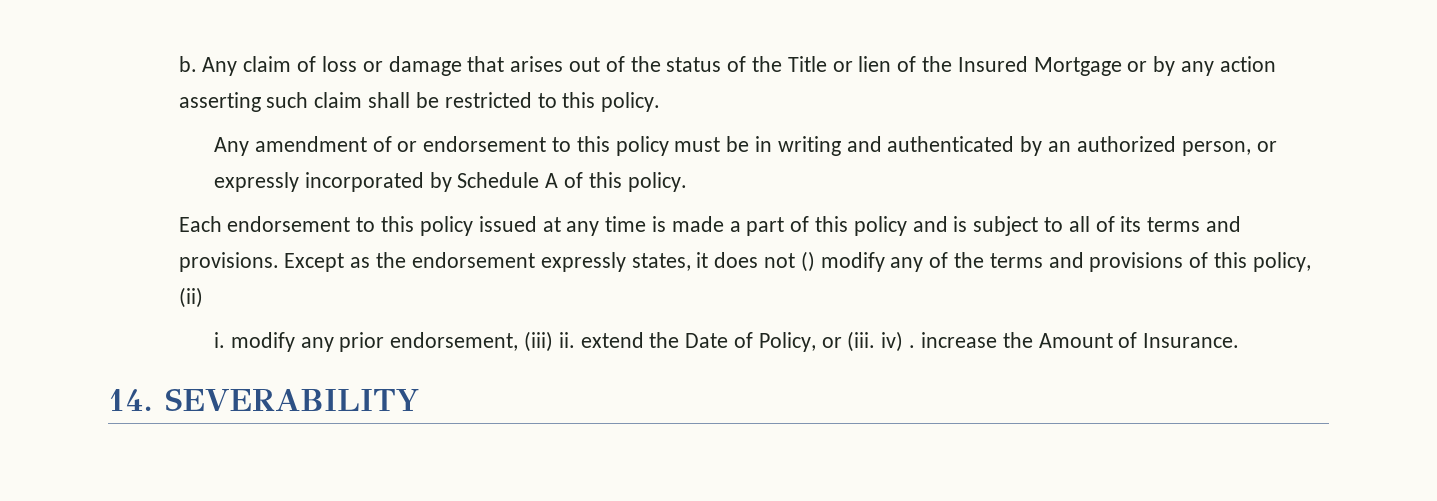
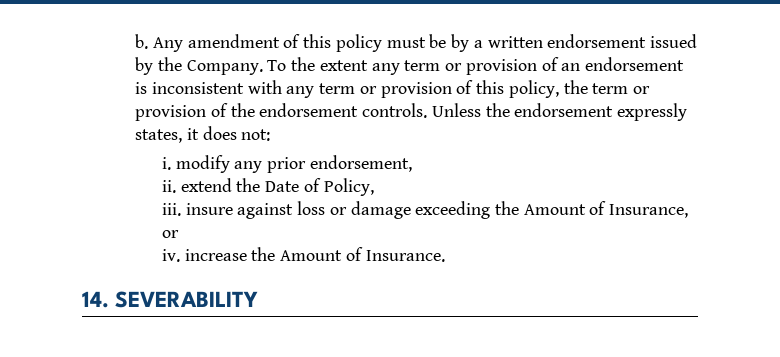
- Any claim of loss or damage that arises out of the status of the Title or lien of the Insured Mortgage or by any action asserting such claim shall be restricted to this policy.
- Any amendment of or endorsement to this policy must be in writing and authenticated by an authorized person, or expressly incorporated by Schedule A of this policy.
- Each endorsement to this policy issued at any time is made a part of this policy and is subject to all of its terms and provisions. Except as the endorsement expressly states, it does not () modify any of the terms and provisions of this policy, (ii)
+ Any amendment of this policy must be by a written endorsement issued by the Company. To the extent any term or provision of an endorsement is inconsistent with any term or provision of this policy, the term or provision of the endorsement controls. Unless the endorsement expressly states, it does not:
- i. modify any prior endorsement, (iii) ii. extend the Date of Policy, or (iii. iv) . increase the Amount of Insurance.
+ i. modify any prior endorsement,
+ ii. extend the Date of Policy,
+ iii. insure against loss or damage exceeding the Amount of Insurance, or
+ iv. increase the Amount of Insurance.

